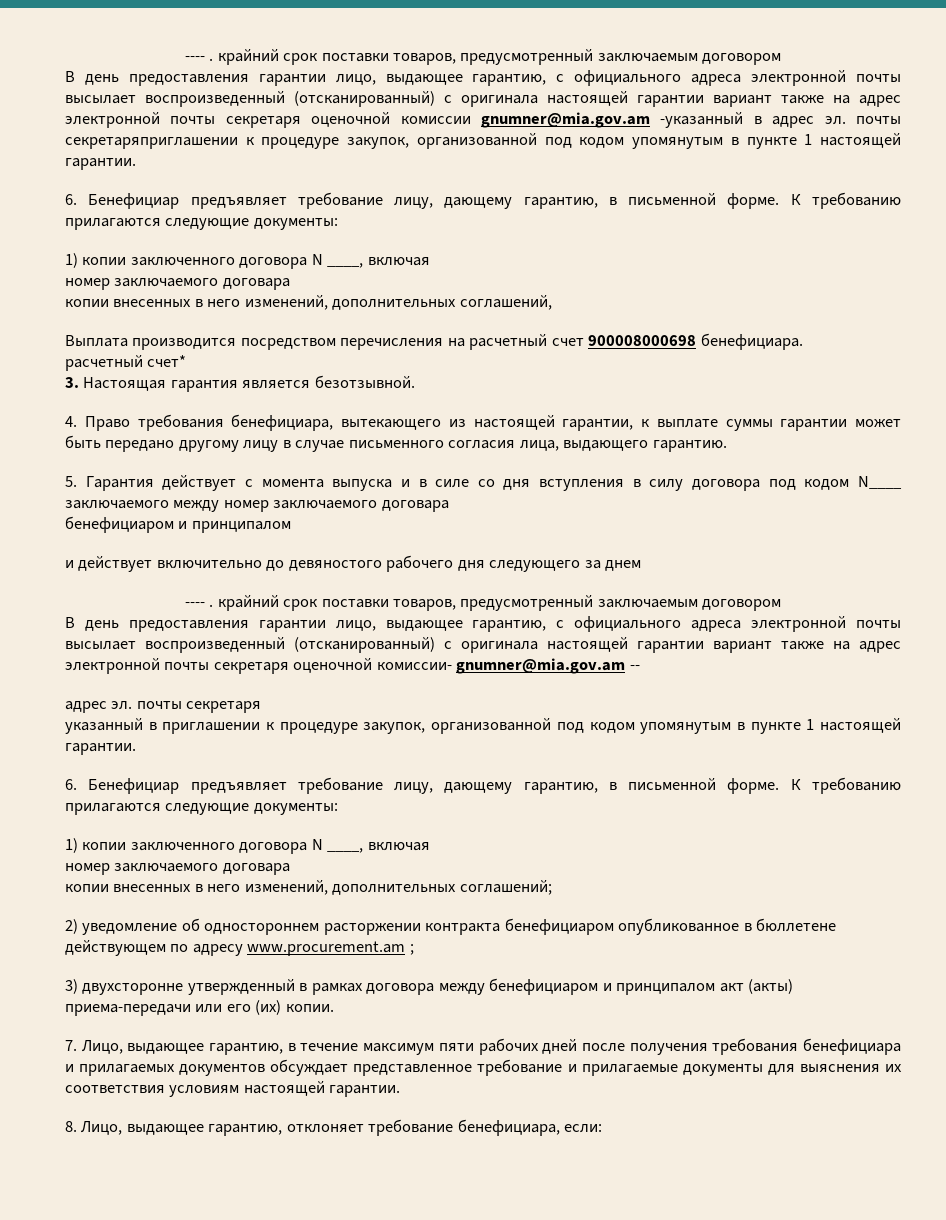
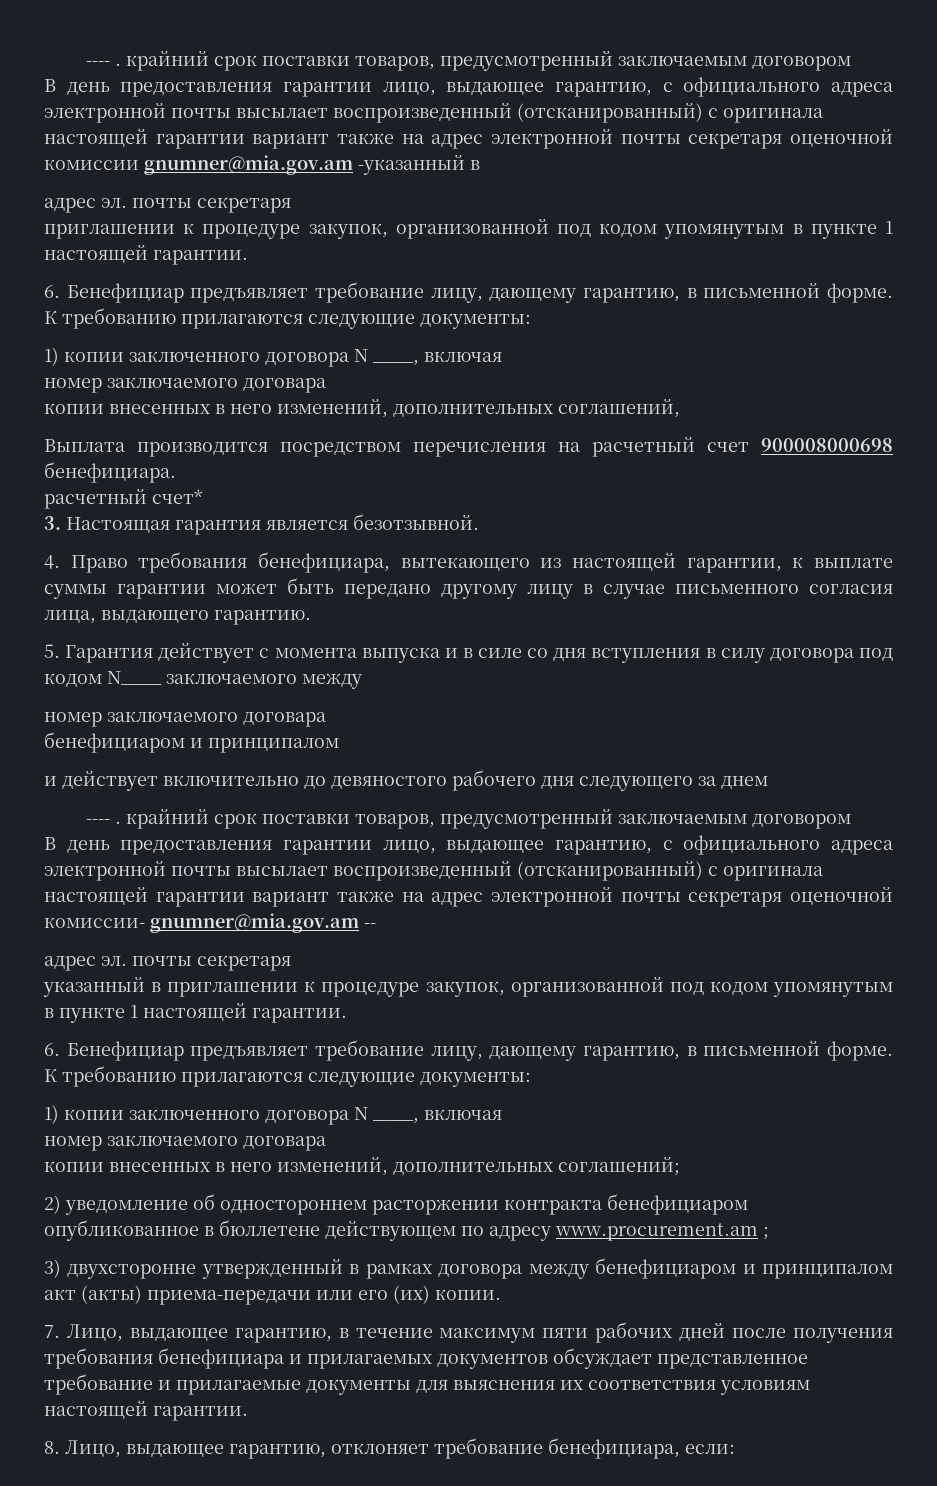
- В день предоставления гарантии лицо, выдающее гарантию, с официального адреса электронной почты высылает воспроизведенный (отсканированный) с оригинала настоящей гарантии вариант также на адрес электронной почты секретаря оценочной комиссии gnumner@mia.gov.am -указанный в адрес эл. почты секретаряприглашении к процедуре закупок, организованной под кодом упомянутым в пункте 1 настоящей гарантии.
+ В день предоставления гарантии лицо, выдающее гарантию, с официального адреса электронной почты высылает воспроизведенный (отсканированный) с оригинала настоящей гарантии вариант также на адрес электронной почты секретаря оценочной комиссии gnumner@mia.gov.am -указанный в
+ адрес эл. почты секретаря
+ приглашении к процедуре закупок, организованной под кодом упомянутым в пункте 1 настоящей гарантии.
- 5. Гарантия действует с момента выпуска и в силе со дня вступления в силу договора под кодом N____ заключаемого между номер заключаемого договара
+ 5. Гарантия действует с момента выпуска и в силе со дня вступления в силу договора под кодом N____ заключаемого между
+ номер заключаемого договара

